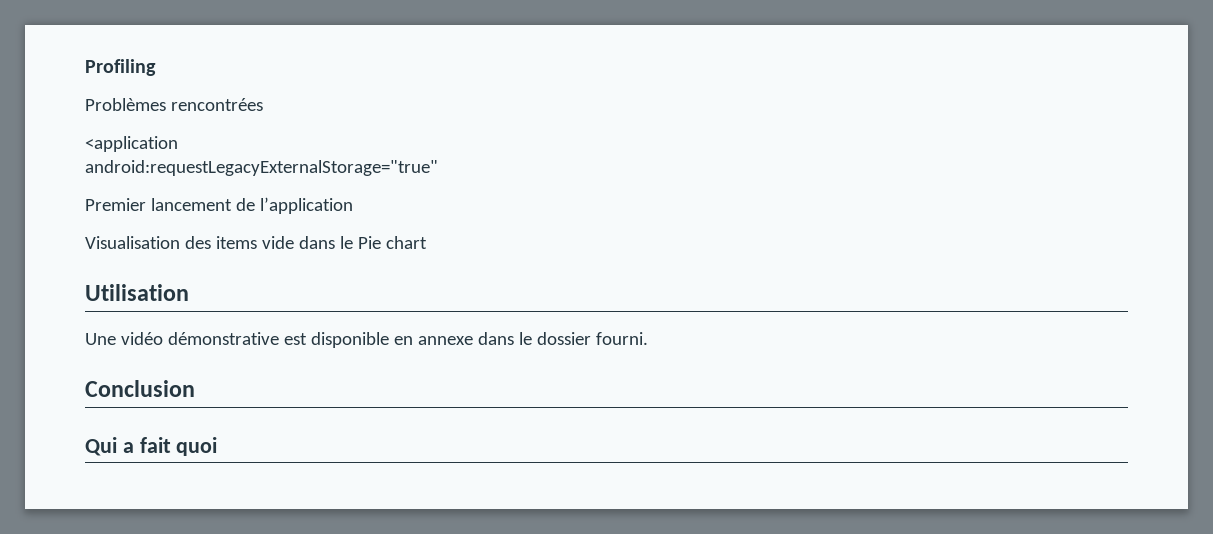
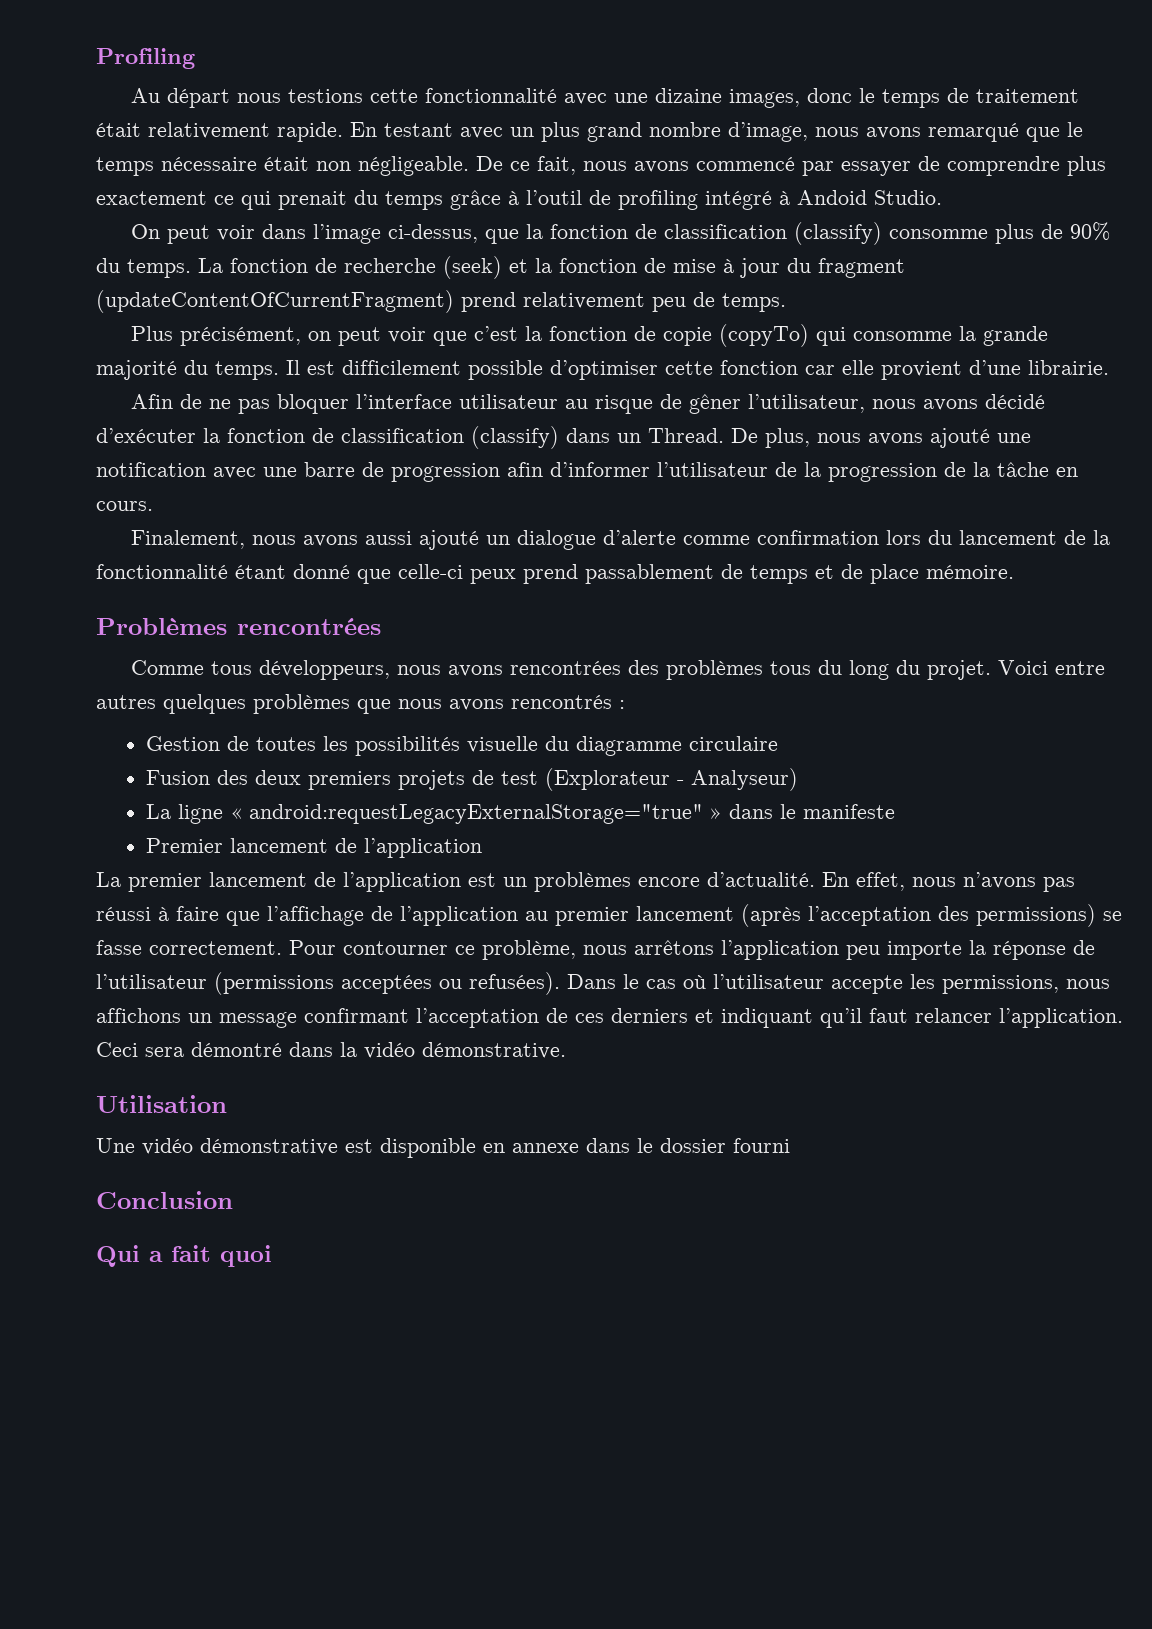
+ Au départ nous testions cette fonctionnalité avec une dizaine images, donc le temps de traitement était relativement rapide. En testant avec un plus grand nombre d’image, nous avons remarqué que le temps nécessaire était non négligeable. De ce fait, nous avons commencé par essayer de comprendre plus exactement ce qui prenait du temps grâce à l’outil de profiling intégré à Andoid Studio.
+ On peut voir dans l’image ci-dessus, que la fonction de classification (classify) consomme plus de 90% du temps. La fonction de recherche (seek) et la fonction de mise à jour du fragment (updateContentOfCurrentFragment) prend relativement peu de temps.
+ Plus précisément, on peut voir que c’est la fonction de copie (copyTo) qui consomme la grande majorité du temps. Il est difficilement possible d’optimiser cette fonction car elle provient d’une librairie.
+ Afin de ne pas bloquer l’interface utilisateur au risque de gêner l’utilisateur, nous avons décidé d’exécuter la fonction de classification (classify) dans un Thread. De plus, nous avons ajouté une notification avec une barre de progression afin d’informer l’utilisateur de la progression de la tâche en cours.
+ Finalement, nous avons aussi ajouté un dialogue d’alerte comme confirmation lors du lancement de la fonctionnalité étant donné que celle-ci peux prend passablement de temps et de place mémoire.
  Problèmes rencontrées
- <application
- android:requestLegacyExternalStorage="true"
+ Comme tous développeurs, nous avons rencontrées des problèmes tous du long du projet. Voici entre autres quelques problèmes que nous avons rencontrés :
+ Gestion de toutes les possibilités visuelle du diagramme circulaire
+ Fusion des deux premiers projets de test (Explorateur - Analyseur)
+ La ligne « android:requestLegacyExternalStorage="true" » dans le manifeste
  Premier lancement de l’application
- Visualisation des items vide dans le Pie chart
+ La premier lancement de l’application est un problèmes encore d’actualité. En effet, nous n’avons pas réussi à faire que l’affichage de l’application au premier lancement (après l’acceptation des permissions) se fasse correctement. Pour contourner ce problème, nous arrêtons l’application peu importe la réponse de l’utilisateur (permissions acceptées ou refusées). Dans le cas où l’utilisateur accepte les permissions, nous affichons un message confirmant l’acceptation de ces derniers et indiquant qu’il faut relancer l’application. Ceci sera démontré dans la vidéo démonstrative.
- Une vidéo démonstrative est disponible en annexe dans le dossier fourni.
+ Une vidéo démonstrative est disponible en annexe dans le dossier fourni

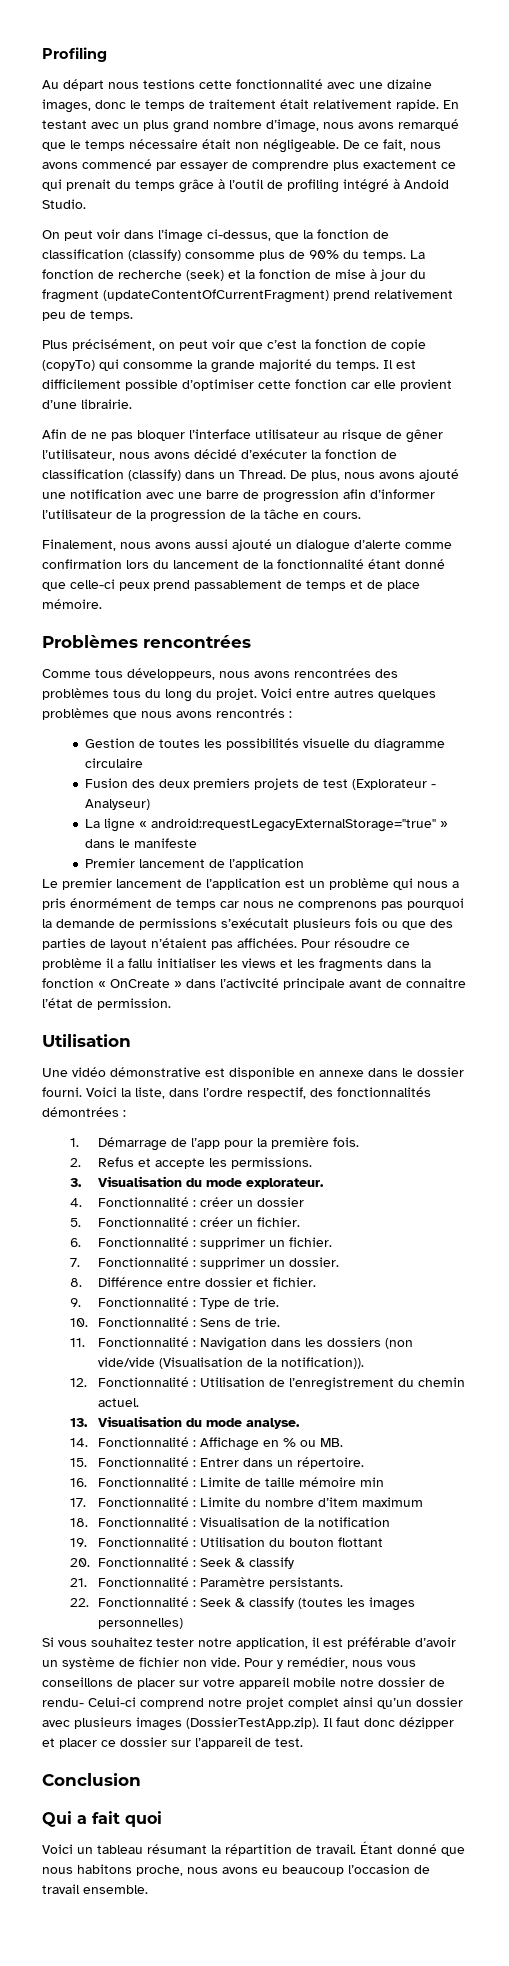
- La premier lancement de l’application est un problèmes encore d’actualité. En effet, nous n’avons pas réussi à faire que l’affichage de l’application au premier lancement (après l’acceptation des permissions) se fasse correctement. Pour contourner ce problème, nous arrêtons l’application peu importe la réponse de l’utilisateur (permissions acceptées ou refusées). Dans le cas où l’utilisateur accepte les permissions, nous affichons un message confirmant l’acceptation de ces derniers et indiquant qu’il faut relancer l’application. Ceci sera démontré dans la vidéo démonstrative.
+ Le premier lancement de l’application est un problème qui nous a pris énormément de temps car nous ne comprenons pas pourquoi la demande de permissions s’exécutait plusieurs fois ou que des parties de layout n’étaient pas affichées. Pour résoudre ce problème il a fallu initialiser les views et les fragments dans la fonction « OnCreate » dans l’activcité principale avant de connaitre l’état de permission.
- Une vidéo démonstrative est disponible en annexe dans le dossier fourni
+ Une vidéo démonstrative est disponible en annexe dans le dossier fourni. Voici la liste, dans l’ordre respectif, des fonctionnalités démontrées :
+ 1. Démarrage de l’app pour la première fois.
+ 2. Refus et accepte les permissions.
+ 3. Visualisation du mode explorateur.
+ 4. Fonctionnalité : créer un dossier
+ 5. Fonctionnalité : créer un fichier.
+ 6. Fonctionnalité : supprimer un fichier.
+ 7. Fonctionnalité : supprimer un dossier.
+ 8. Différence entre dossier et fichier.
+ 9. Fonctionnalité : Type de trie.
+ 10. Fonctionnalité : Sens de trie.
+ 11. Fonctionnalité : Navigation dans les dossiers (non vide/vide (Visualisation de la notification)).
+ 12. Fonctionnalité : Utilisation de l’enregistrement du chemin actuel.
+ 13. Visualisation du mode analyse.
+ 14. Fonctionnalité : Affichage en % ou MB.
+ 15. Fonctionnalité : Entrer dans un répertoire.
+ 16. Fonctionnalité : Limite de taille mémoire min
+ 17. Fonctionnalité : Limite du nombre d’item maximum
+ 18. Fonctionnalité : Visualisation de la notification
+ 19. Fonctionnalité : Utilisation du bouton flottant
+ 20. Fonctionnalité : Seek & classify
+ 21. Fonctionnalité : Paramètre persistants.
+ 22. Fonctionnalité : Seek & classify (toutes les images personnelles)
+ Si vous souhaitez tester notre application, il est préférable d’avoir un système de fichier non vide. Pour y remédier, nous vous conseillons de placer sur votre appareil mobile notre dossier de rendu- Celui-ci comprend notre projet complet ainsi qu’un dossier avec plusieurs images (DossierTestApp.zip). Il faut donc dézipper et placer ce dossier sur l’appareil de test.
+ Voici un tableau résumant la répartition de travail. Étant donné que nous habitons proche, nous avons eu beaucoup l’occasion de travail ensemble.

